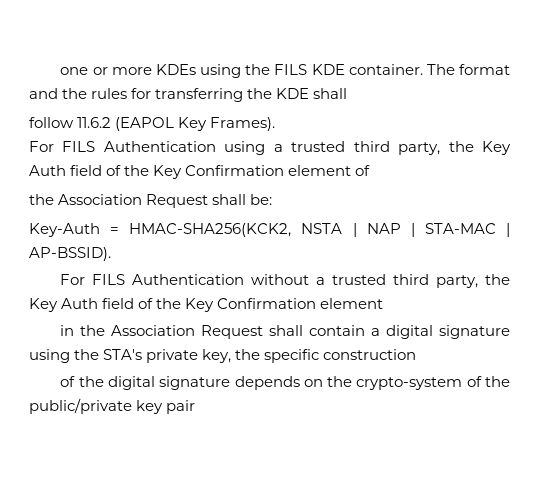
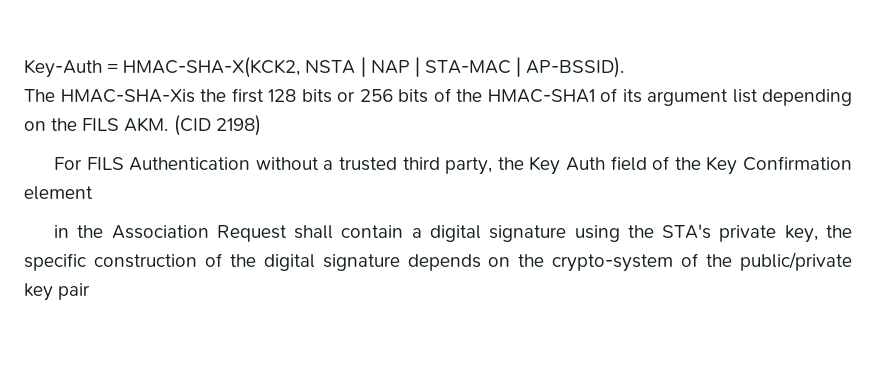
- one or more KDEs using the FILS KDE container. The format and the rules for transferring the KDE shall
- follow 11.6.2 (EAPOL Key Frames).
- For FILS Authentication using a trusted third party, the Key Auth field of the Key Confirmation element of
- the Association Request shall be:
- Key-Auth = HMAC-SHA256(KCK2, NSTA | NAP | STA-MAC | AP-BSSID).
+ Key-Auth = HMAC-SHA-X(KCK2, NSTA | NAP | STA-MAC | AP-BSSID).
+ The HMAC-SHA-Xis the first 128 bits or 256 bits of the HMAC-SHA1 of its argument list depending on the FILS AKM. (CID 2198)
- in the Association Request shall contain a digital signature using the STA's private key, the specific construction
- of the digital signature depends on the crypto-system of the public/private key pair
+ in the Association Request shall contain a digital signature using the STA's private key, the specific construction of the digital signature depends on the crypto-system of the public/private key pair

